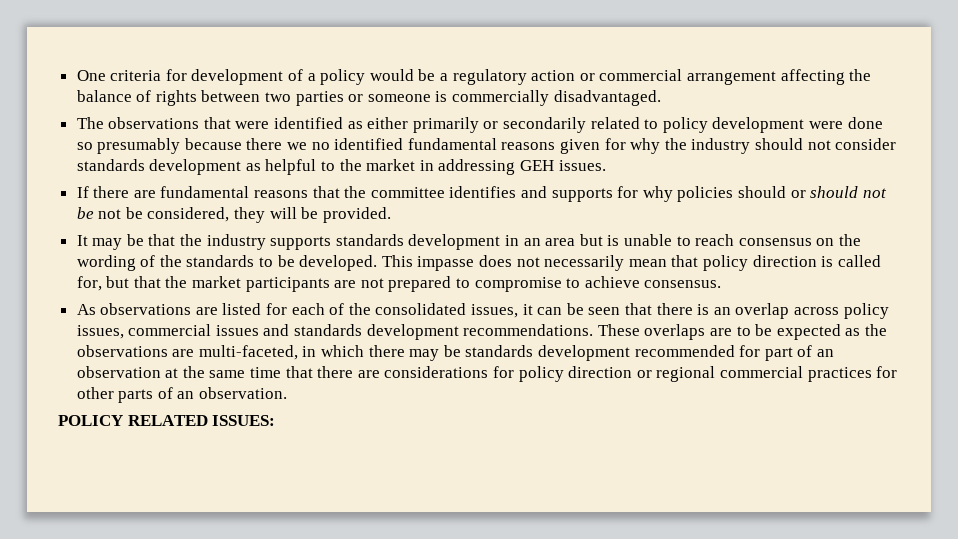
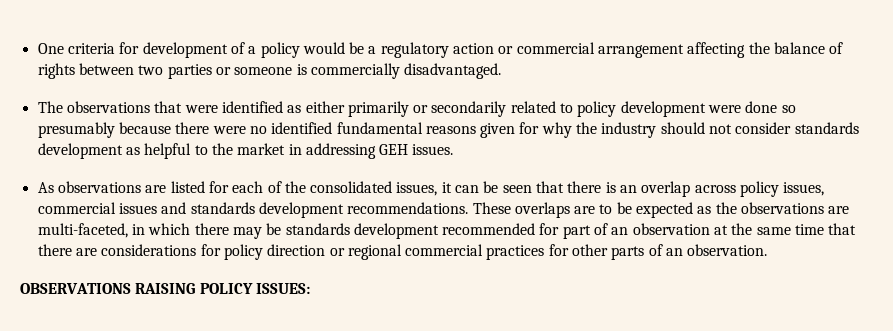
- The observations that were identified as either primarily or secondarily related to policy development were done so presumably because there we no identified fundamental reasons given for why the industry should not consider standards development as helpful to the market in addressing GEH issues.
+ The observations that were identified as either primarily or secondarily related to policy development were done so presumably because there were no identified fundamental reasons given for why the industry should not consider standards development as helpful to the market in addressing GEH issues.
- If there are fundamental reasons that the committee identifies and supports for why policies should or should not be not be considered, they will be provided.
- It may be that the industry supports standards development in an area but is unable to reach consensus on the wording of the standards to be developed. This impasse does not necessarily mean that policy direction is called for, but that the market participants are not prepared to compromise to achieve consensus.
- POLICY RELATED ISSUES:
+ OBSERVATIONS RAISING POLICY ISSUES:

